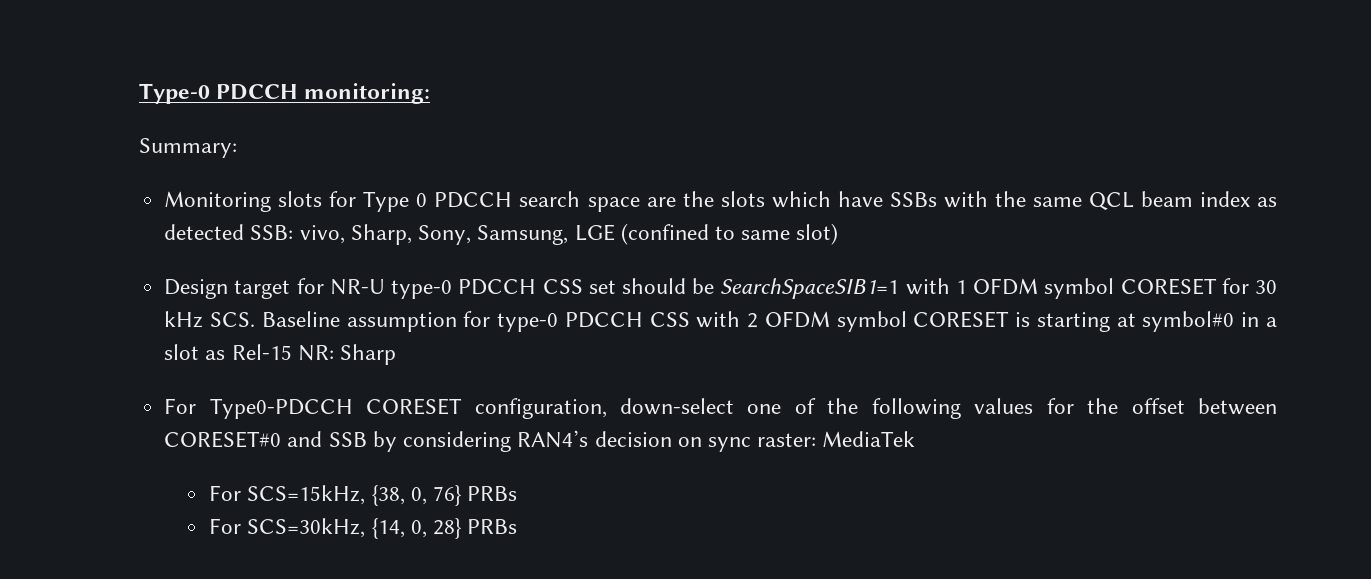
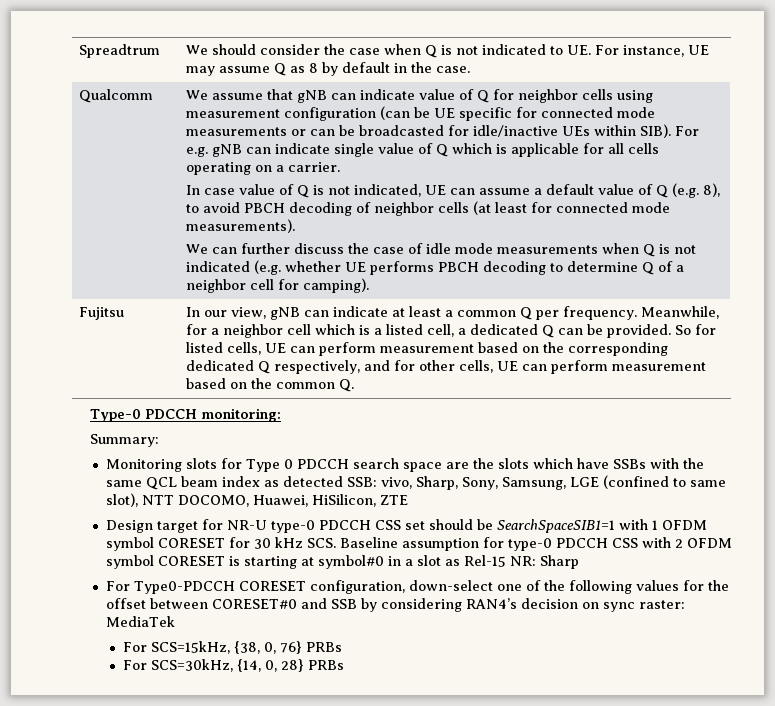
+ Spreadtrum | We should consider the case when Q is not indicated to UE. For instance, UE may assume Q as 8 by default in the case.
+ Qualcomm | We assume that gNB can indicate value of Q for neighbor cells using measurement configuration (can be UE specific for connected mode measurements or can be broadcasted for idle/inactive UEs within SIB). For e.g. gNB can indicate single value of Q which is applicable for all cells operating on a carrier.
+ In case value of Q is not indicated, UE can assume a default value of Q (e.g. 8), to avoid PBCH decoding of neighbor cells (at least for connected mode measurements).
+ We can further discuss the case of idle mode measurements when Q is not indicated (e.g. whether UE performs PBCH decoding to determine Q of a neighbor cell for camping).
+ Fujitsu | In our view, gNB can indicate at least a common Q per frequency. Meanwhile, for a neighbor cell which is a listed cell, a dedicated Q can be provided. So for listed cells, UE can perform measurement based on the corresponding dedicated Q respectively, and for other cells, UE can perform measurement based on the common Q.
- Monitoring slots for Type 0 PDCCH search space are the slots which have SSBs with the same QCL beam index as detected SSB: vivo, Sharp, Sony, Samsung, LGE (confined to same slot)
+ Monitoring slots for Type 0 PDCCH search space are the slots which have SSBs with the same QCL beam index as detected SSB: vivo, Sharp, Sony, Samsung, LGE (confined to same slot), NTT DOCOMO, Huawei, HiSilicon, ZTE

